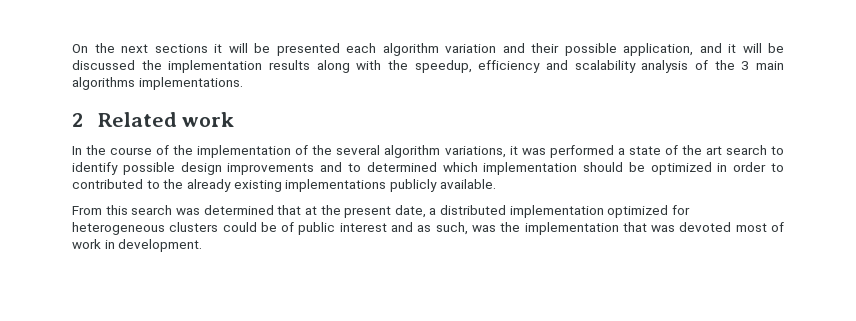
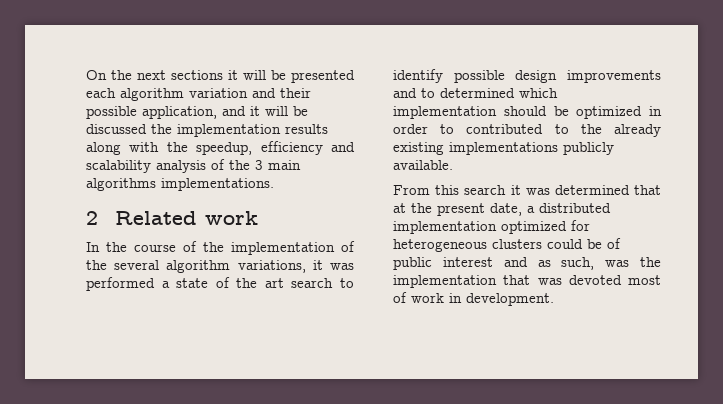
- From this search was determined that at the present date, a distributed implementation optimized for heterogeneous clusters could be of public interest and as such, was the implementation that was devoted most of work in development.
+ From this search it was determined that at the present date, a distributed implementation optimized for heterogeneous clusters could be of public interest and as such, was the implementation that was devoted most of work in development.

